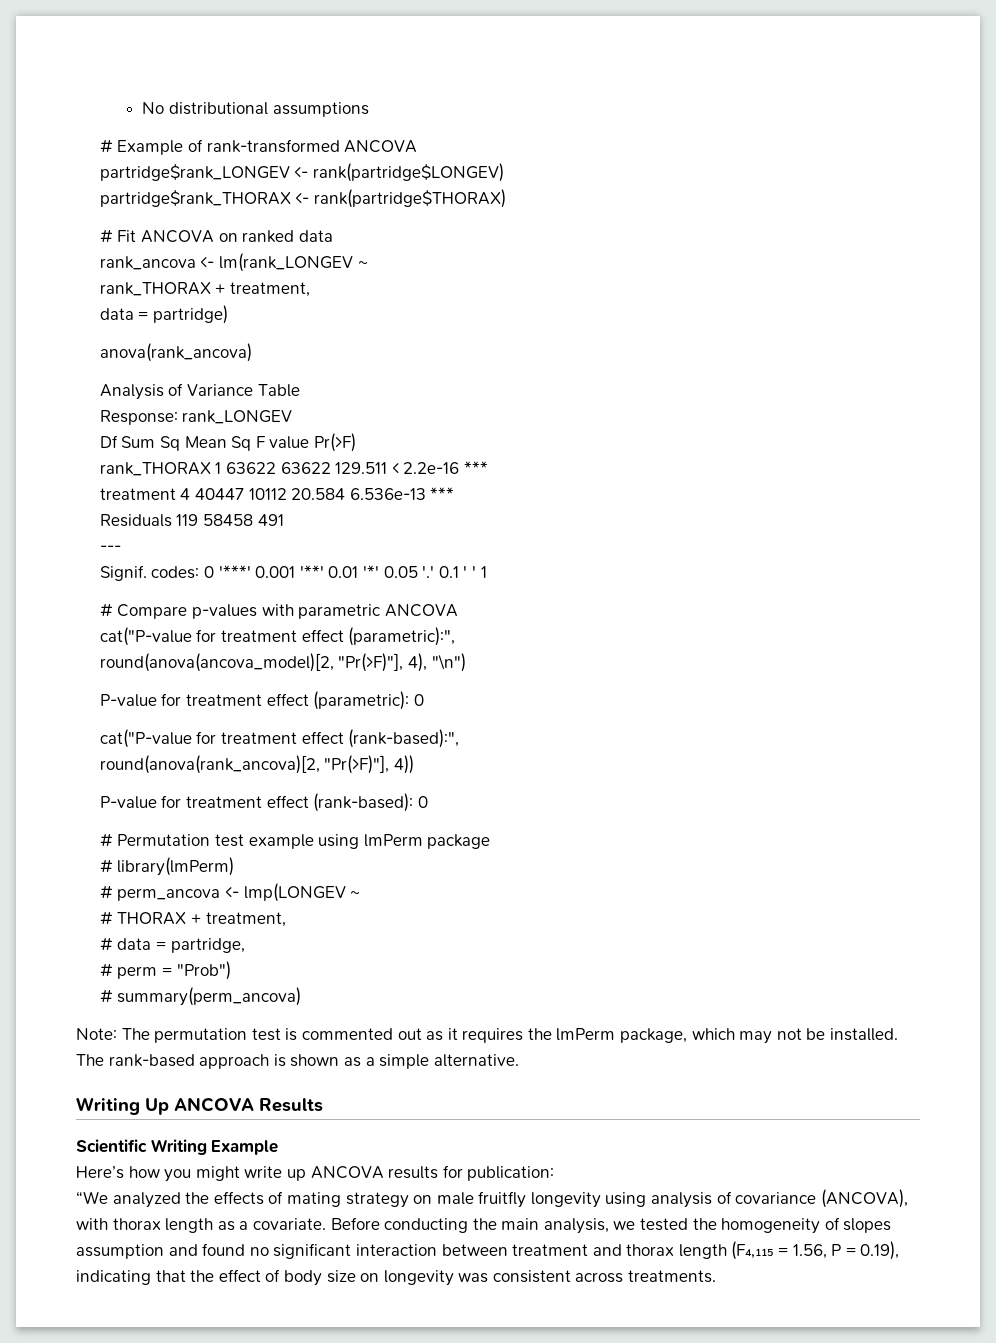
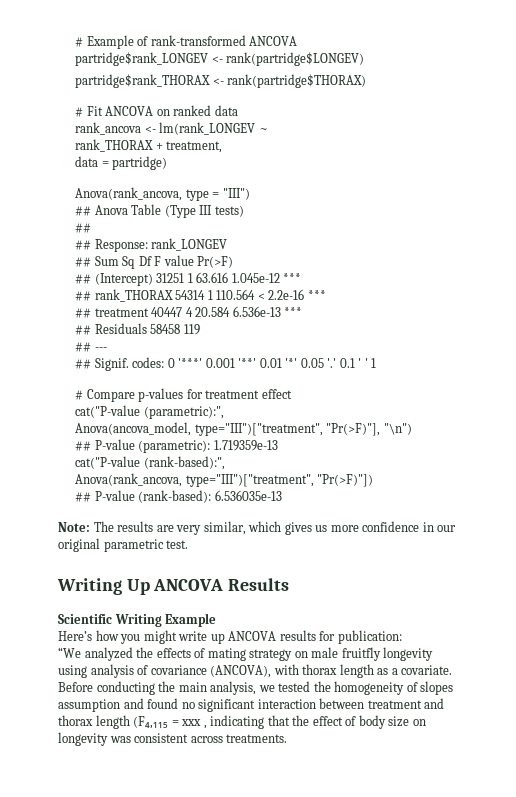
- No distributional assumptions
- anova(rank_ancova)
- Analysis of Variance Table
- Response: rank_LONGEV
+ Anova(rank_ancova, type = "III")
+ ## Anova Table (Type III tests)
+ ##
+ ## Response: rank_LONGEV
- Df Sum Sq Mean Sq F value Pr(>F)
+ ## Sum Sq Df F value Pr(>F)
- rank_THORAX 1 63622 63622 129.511 < 2.2e-16 ***
+ ## (Intercept) 31251 1 63.616 1.045e-12 ***
+ ## rank_THORAX 54314 1 110.564 < 2.2e-16 ***
- treatment 4 40447 10112 20.584 6.536e-13 ***
+ ## treatment 40447 4 20.584 6.536e-13 ***
- Residuals 119 58458 491
- ---
+ ## Residuals 58458 119
+ ## ---
- Signif. codes: 0 '***' 0.001 '**' 0.01 '*' 0.05 '.'
+ ## Signif. codes: 0 '***' 0.001 '**' 0.01 '*' 0.05 '.'
- # Compare p-values with parametric ANCOVA
- cat("P-value for treatment effect (parametric):",
+ # Compare p-values for treatment effect
+ cat("P-value (parametric):",
- round(anova(ancova_model)[2, "Pr(>F)"], 4), "\n")
- P-value for treatment effect (parametric): 0
- cat("P-value for treatment effect (rank-based):",
- round(anova(rank_ancova)[2, "Pr(>F)"], 4))
- P-value for treatment effect (rank-based): 0
- # Permutation test example using lmPerm package
- # library(lmPerm)
- # perm_ancova <- lmp(LONGEV ~
- # THORAX + treatment,
- # data = partridge,
- # perm = "Prob")
- # summary(perm_ancova)
- Note: The permutation test is commented out as it requires the lmPerm package, which may not be installed. The rank-based approach is shown as a simple alternative.
+ Anova(ancova_model, type="III")["treatment", "Pr(>F)"], "\n")
+ ## P-value (parametric): 1.719359e-13
+ cat("P-value (rank-based):",
+ Anova(rank_ancova, type="III")["treatment", "Pr(>F)"])
+ ## P-value (rank-based): 6.536035e-13
+ Note: The results are very similar, which gives us more confidence in our original parametric test.
- Before conducting the main analysis, we tested the homogeneity of slopes assumption and found no significant interaction between treatment and thorax length (F₄,₁₁₅ = 1.56, P = 0.19), indicating that the effect of body size on longevity was consistent across treatments.
+ Before conducting the main analysis, we tested the homogeneity of slopes assumption and found no significant interaction between treatment and thorax length (F₄,₁₁₅ = xxx , indicating that the effect of body size on longevity was consistent across treatments.

